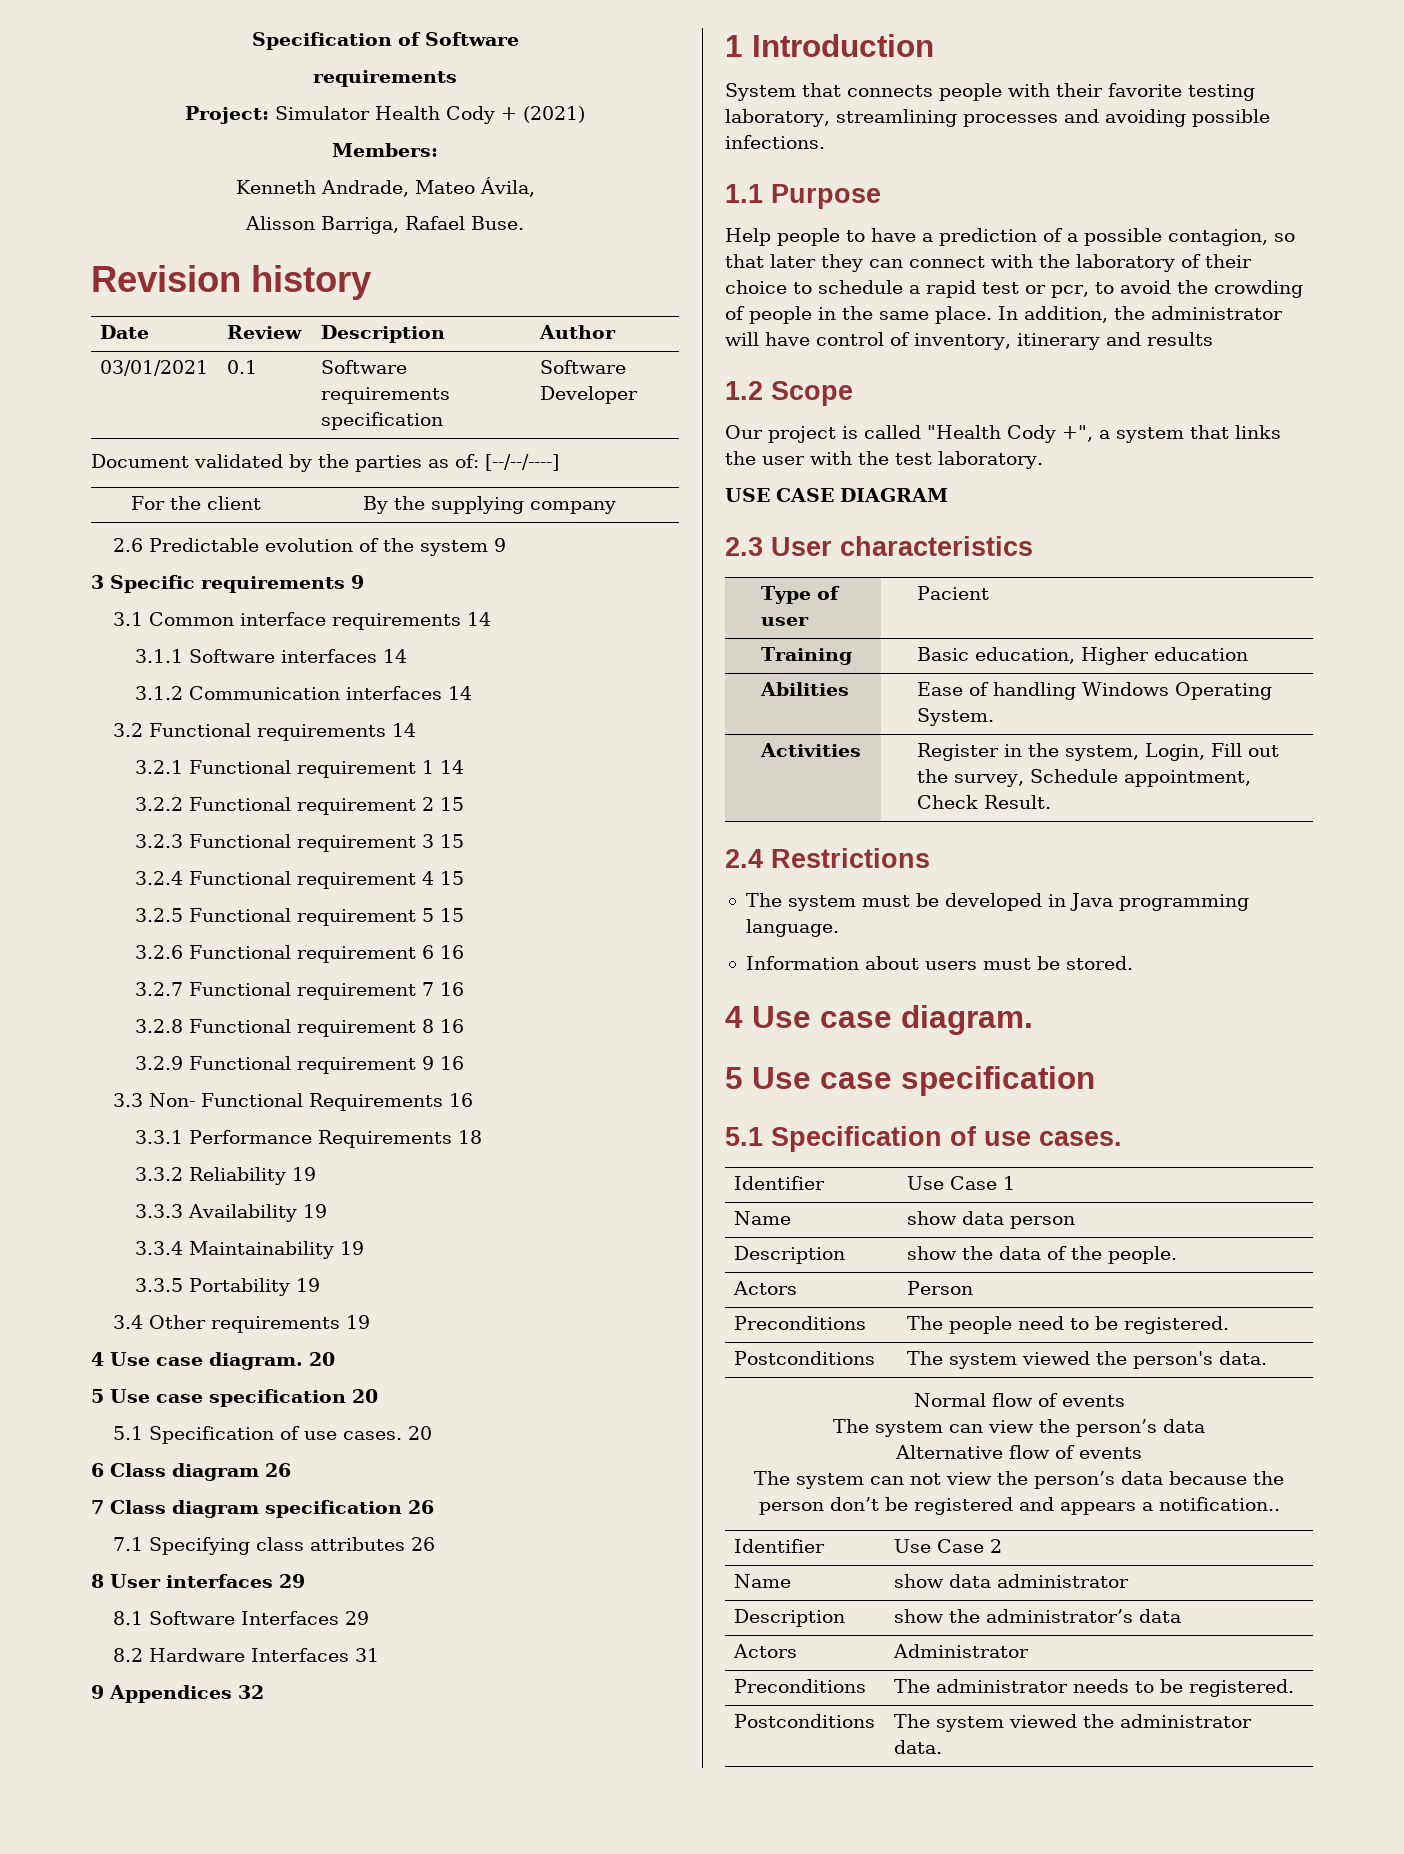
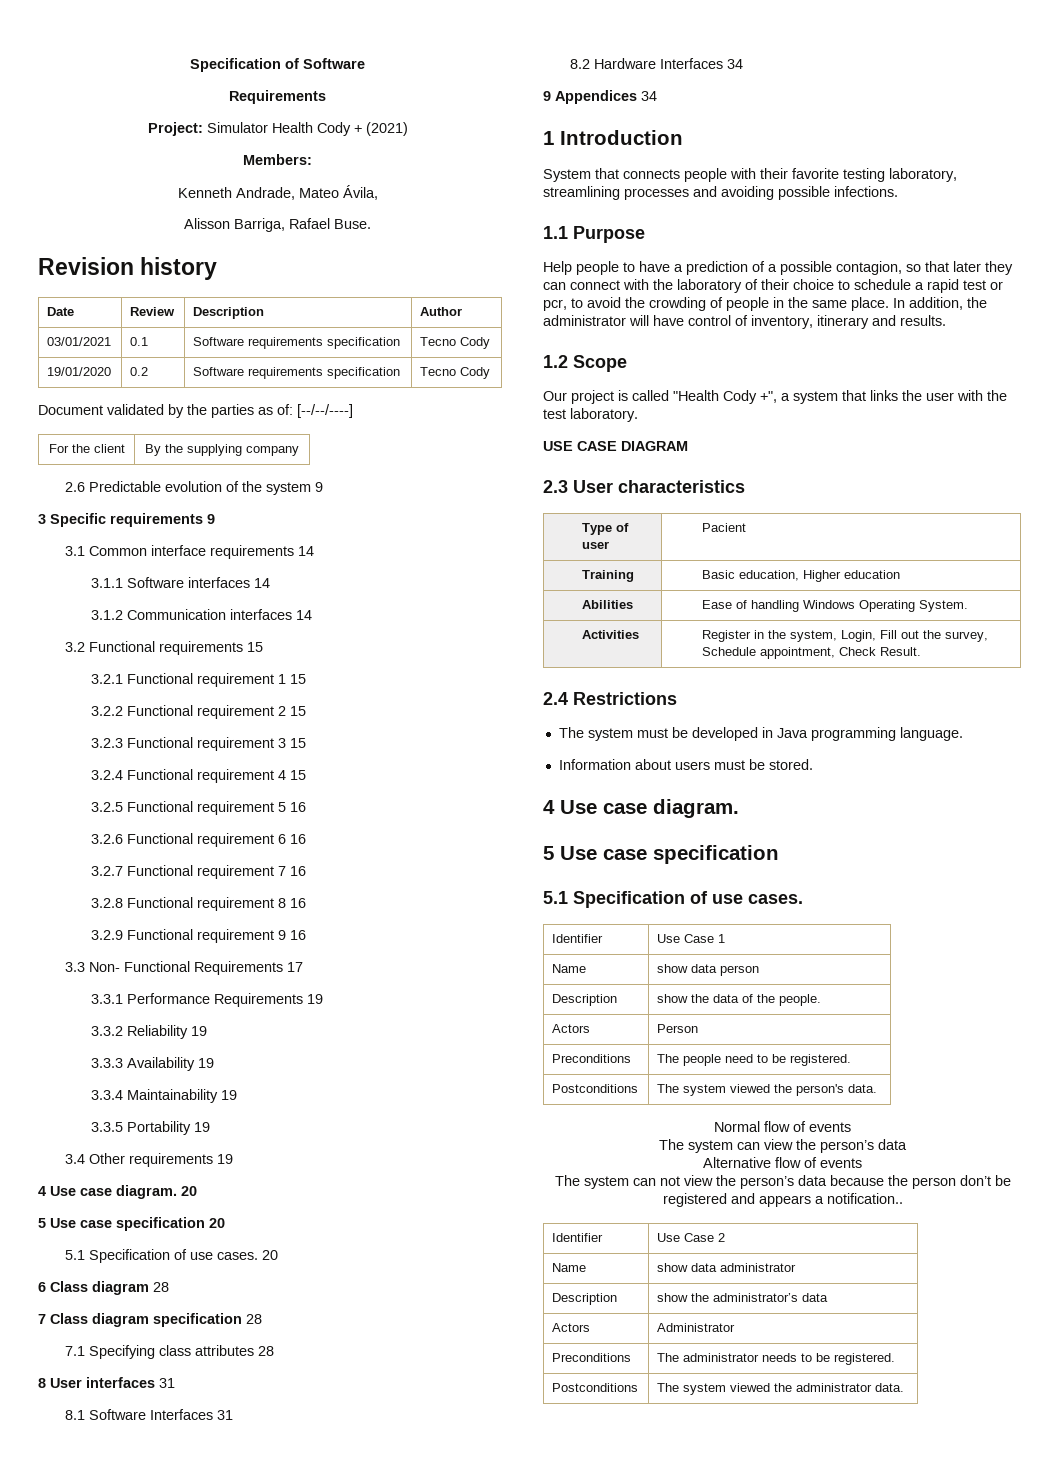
  Specification of Software
- requirements
+ Requirements
- 03/01/2021 | 0.1 | Software requirements specification | Software Developer
+ 03/01/2021 | 0.1 | Software requirements specification | Tecno Cody
+ 19/01/2020 | 0.2 | Software requirements specification | Tecno Cody
- 3.2 Functional requirements 14
+ 3.2 Functional requirements 15
- 3.2.1 Functional requirement 1 14
+ 3.2.1 Functional requirement 1 15
- 3.2.5 Functional requirement 5 15
+ 3.2.5 Functional requirement 5 16
- 3.3 Non- Functional Requirements 16
+ 3.3 Non- Functional Requirements 17
- 3.3.1 Performance Requirements 18
+ 3.3.1 Performance Requirements 19
- 6 Class diagram 26
+ 6 Class diagram 28
- 7 Class diagram specification 26
+ 7 Class diagram specification 28
- 7.1 Specifying class attributes 26
+ 7.1 Specifying class attributes 28
- 8 User interfaces 29
+ 8 User interfaces 31
- 8.1 Software Interfaces 29
+ 8.1 Software Interfaces 31
- 8.2 Hardware Interfaces 31
+ 8.2 Hardware Interfaces 34
- 9 Appendices 32
+ 9 Appendices 34
- In addition, the administrator will have control of inventory, itinerary and results
+ In addition, the administrator will have control of inventory, itinerary and results.

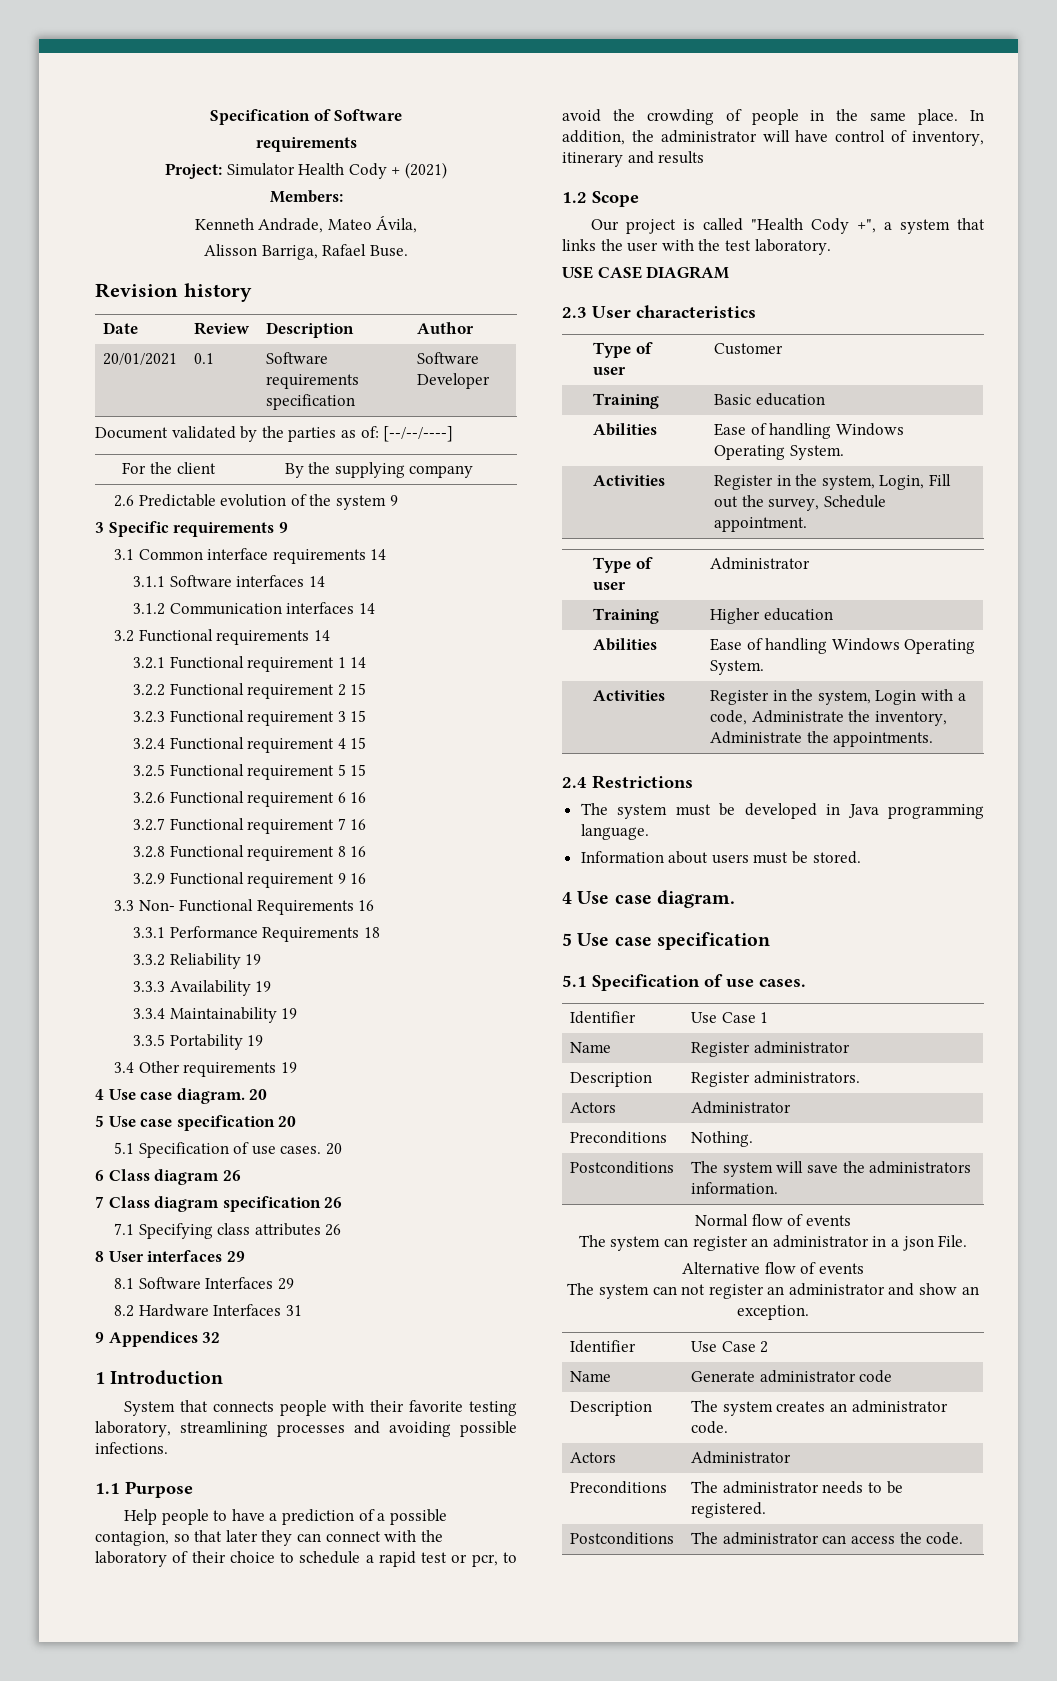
  Specification of Software
- Requirements
+ requirements
- 03/01/2021 | 0.1 | Software requirements specification | Tecno Cody
- 19/01/2020 | 0.2 | Software requirements specification | Tecno Cody
+ 20/01/2021 | 0.1 | Software requirements specification | Software Developer
- 3.2 Functional requirements 15
+ 3.2 Functional requirements 14
- 3.2.1 Functional requirement 1 15
+ 3.2.1 Functional requirement 1 14
- 3.2.5 Functional requirement 5 16
+ 3.2.5 Functional requirement 5 15
- 3.3 Non- Functional Requirements 17
+ 3.3 Non- Functional Requirements 16
- 3.3.1 Performance Requirements 19
+ 3.3.1 Performance Requirements 18
- 6 Class diagram 28
+ 6 Class diagram 26
- 7 Class diagram specification 28
+ 7 Class diagram specification 26
- 7.1 Specifying class attributes 28
+ 7.1 Specifying class attributes 26
- 8 User interfaces 31
+ 8 User interfaces 29
- 8.1 Software Interfaces 31
+ 8.1 Software Interfaces 29
- 8.2 Hardware Interfaces 34
+ 8.2 Hardware Interfaces 31
- 9 Appendices 34
+ 9 Appendices 32
- In addition, the administrator will have control of inventory, itinerary and results.
+ In addition, the administrator will have control of inventory, itinerary and results
- Type of user | Pacient
+ Type of user | Customer
- Training | Basic education, Higher education
+ Training | Basic education
- Activities | Register in the system, Login, Fill out the survey, Schedule appointment, Check Result.
+ Activities | Register in the system, Login, Fill out the survey, Schedule appointment.
+ Type of user | Administrator
+ Training | Higher education
+ Abilities | Ease of handling Windows Operating System.
+ Activities | Register in the system, Login with a code, Administrate the inventory, Administrate the appointments.
- Name | show data person
- Description | show the data of the people.
- Actors | Person
- Preconditions | The people need to be registered.
- Postconditions | The system viewed the person's data.
+ Name | Register administrator
+ Description | Register administrators.
+ Actors | Administrator
+ Preconditions | Nothing.
+ Postconditions | The system will save the administrators information.
- The system can view the person’s data
+ The system can register an administrator in a json File.
- The system can not view the person’s data because the person don’t be registered and appears a notification..
+ The system can not register an administrator and show an exception.
- Name | show data administrator
- Description | show the administrator’s data
+ Name | Generate administrator code
+ Description | The system creates an administrator code.
- Postconditions | The system viewed the administrator data.
+ Postconditions | The administrator can access the code.

